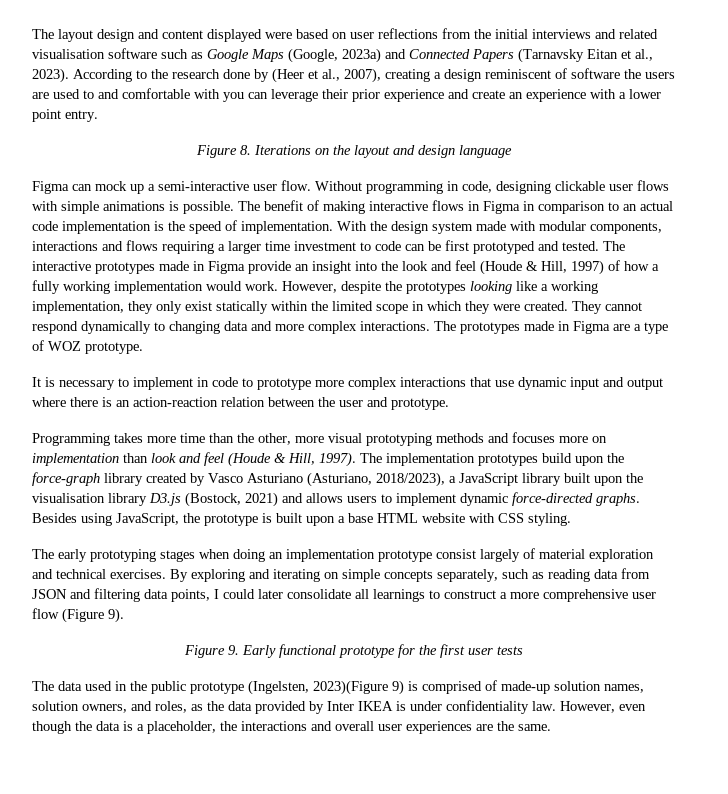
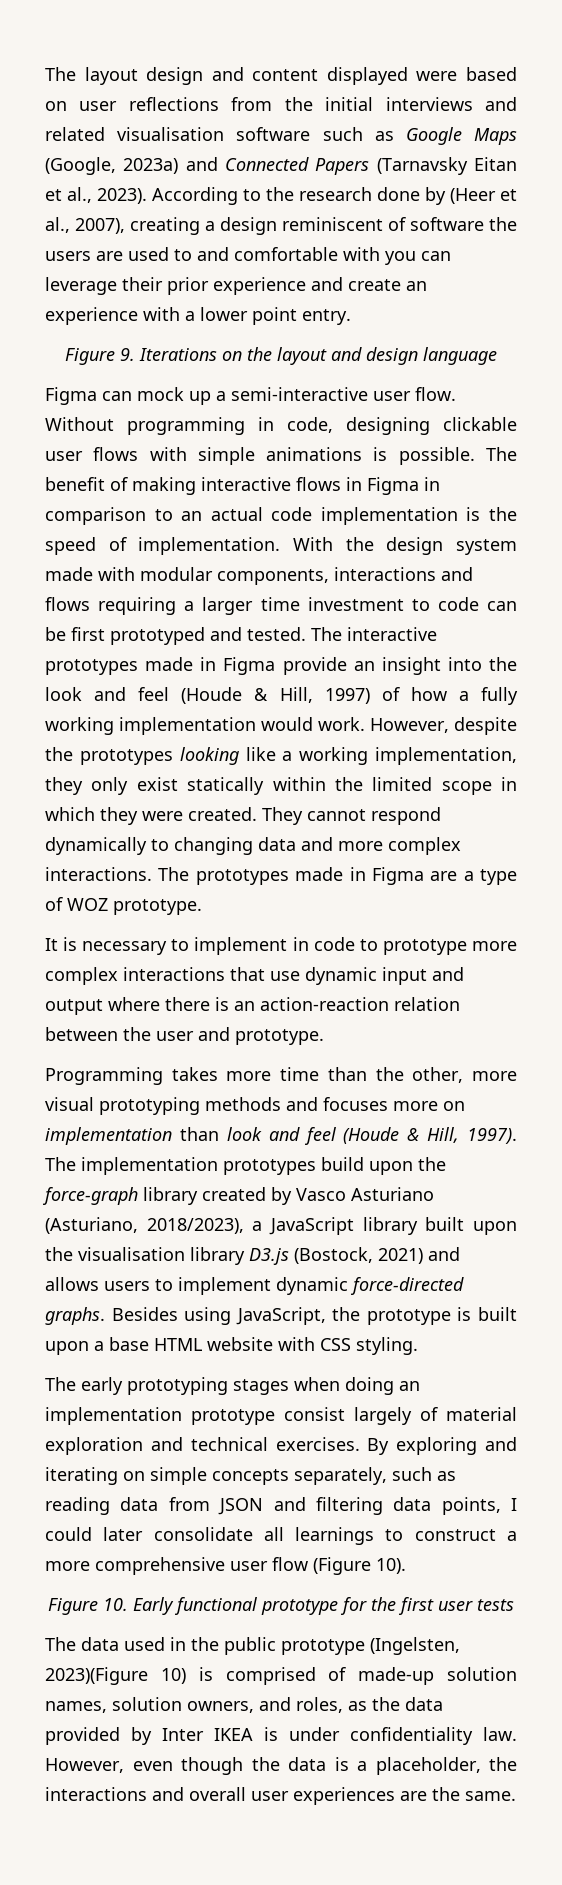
- Figure 8. Iterations on the layout and design language
+ Figure 9. Iterations on the layout and design language
- By exploring and iterating on simple concepts separately, such as reading data from JSON and filtering data points, I could later consolidate all learnings to construct a more comprehensive user flow (Figure 9).
- Figure 9. Early functional prototype for the first user tests
+ By exploring and iterating on simple concepts separately, such as reading data from JSON and filtering data points, I could later consolidate all learnings to construct a more comprehensive user flow (Figure 10).
+ Figure 10. Early functional prototype for the first user tests
- The data used in the public prototype (Ingelsten, 2023)(Figure 9) is comprised of made-up solution names, solution owners, and roles, as the data provided by Inter IKEA is under confidentiality law.
+ The data used in the public prototype (Ingelsten, 2023)(Figure 10) is comprised of made-up solution names, solution owners, and roles, as the data provided by Inter IKEA is under confidentiality law.

